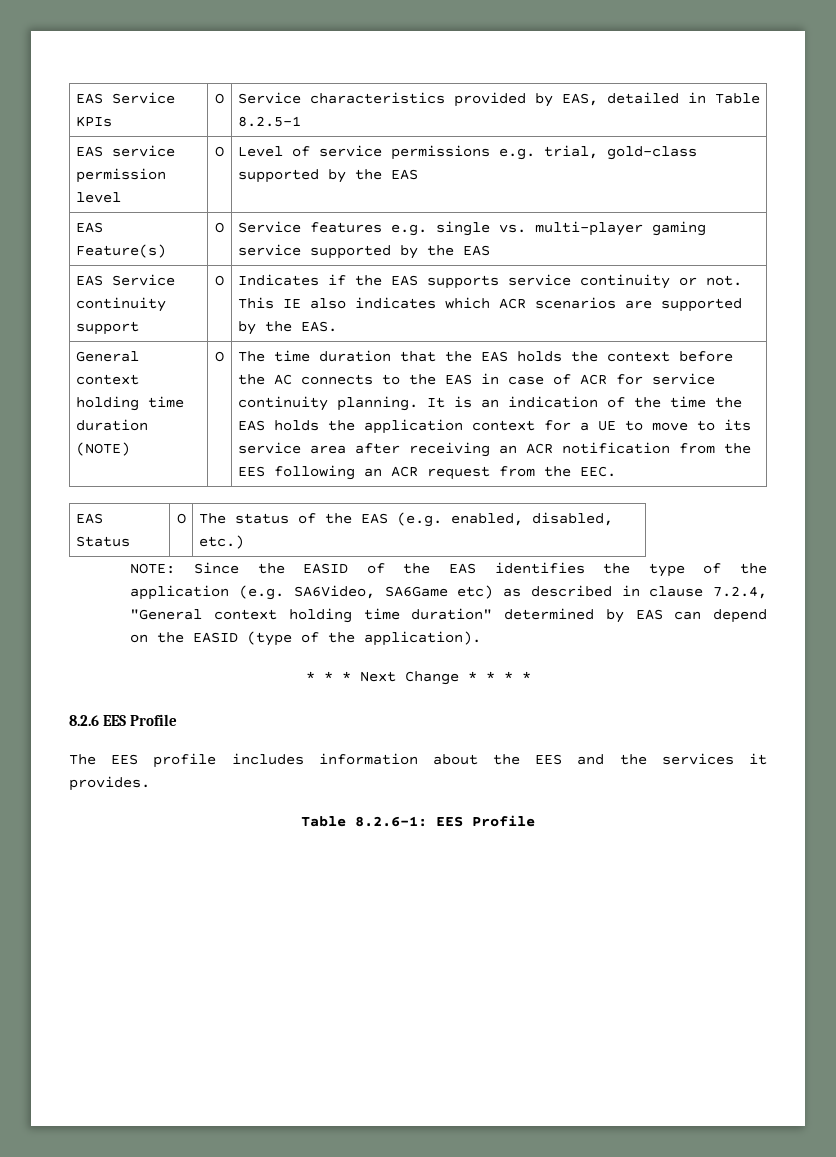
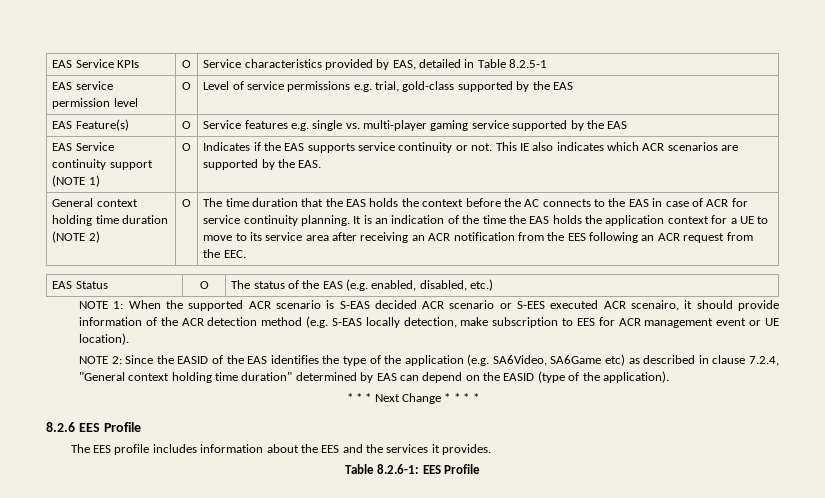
- EAS Service continuity support | O | Indicates if the EAS supports service continuity or not. This IE also indicates which ACR scenarios are supported by the EAS.
+ EAS Service continuity support (NOTE 1) | O | Indicates if the EAS supports service continuity or not. This IE also indicates which ACR scenarios are supported by the EAS.
- General context holding time duration (NOTE)
+ General context holding time duration (NOTE 2)
- NOTE: Since the EASID of the EAS identifies the type of the application (e.g. SA6Video, SA6Game etc) as described in clause 7.2.4, "General context holding time duration" determined by EAS can depend on the EASID (type of the application).
+ NOTE 1: When the supported ACR scenario is S-EAS decided ACR scenario or S-EES executed ACR scenairo, it should provide information of the ACR detection method (e.g. S-EAS locally detection, make subscription to EES for ACR management event or UE location).
+ NOTE 2: Since the EASID of the EAS identifies the type of the application (e.g. SA6Video, SA6Game etc) as described in clause 7.2.4, "General context holding time duration" determined by EAS can depend on the EASID (type of the application).

